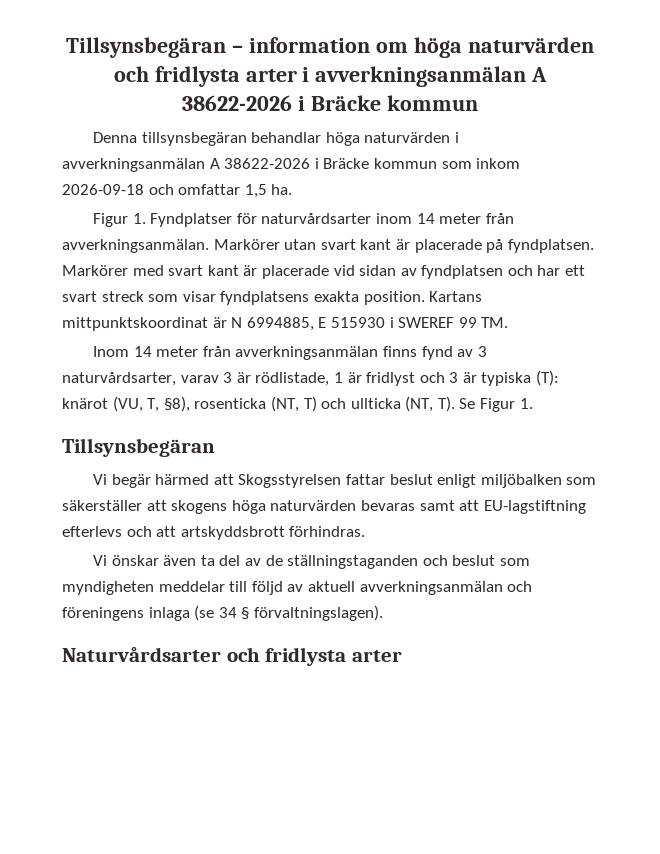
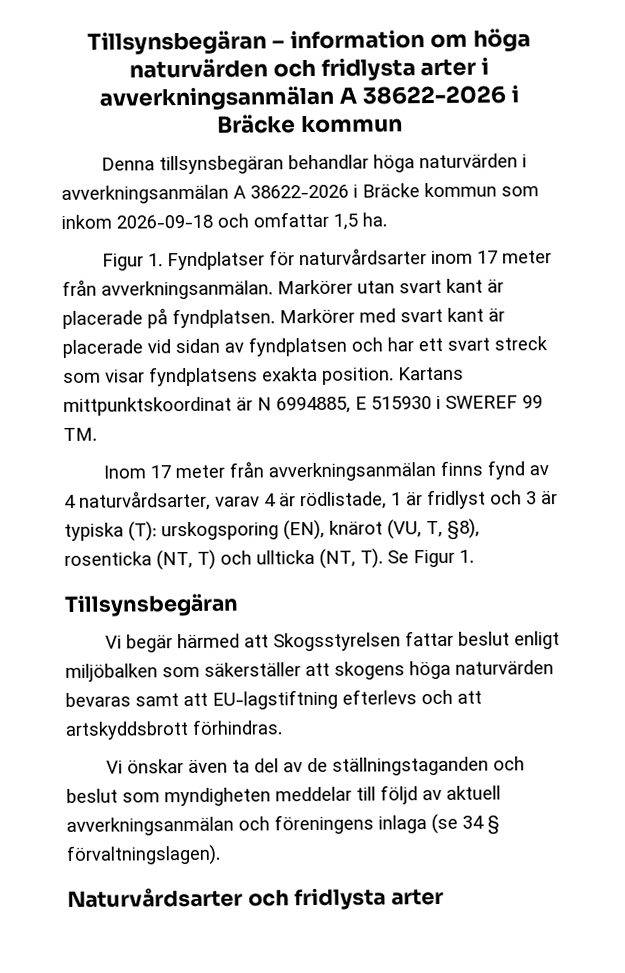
- Figur 1. Fyndplatser för naturvårdsarter inom 14 meter från avverkningsanmälan.
+ Figur 1. Fyndplatser för naturvårdsarter inom 17 meter från avverkningsanmälan.
- Inom 14 meter från avverkningsanmälan finns fynd av 3 naturvårdsarter, varav 3 är rödlistade, 1 är fridlyst och 3 är typiska (T): knärot (VU, T, §8), rosenticka (NT, T) och ullticka (NT, T). Se Figur 1.
+ Inom 17 meter från avverkningsanmälan finns fynd av 4 naturvårdsarter, varav 4 är rödlistade, 1 är fridlyst och 3 är typiska (T): urskogsporing (EN), knärot (VU, T, §8), rosenticka (NT, T) och ullticka (NT, T). Se Figur 1.

